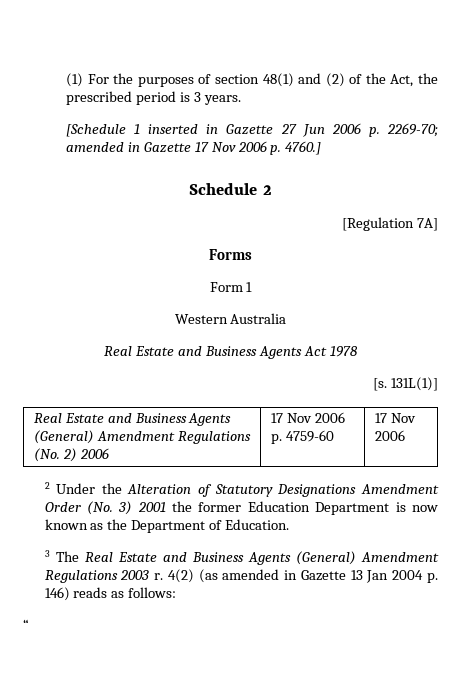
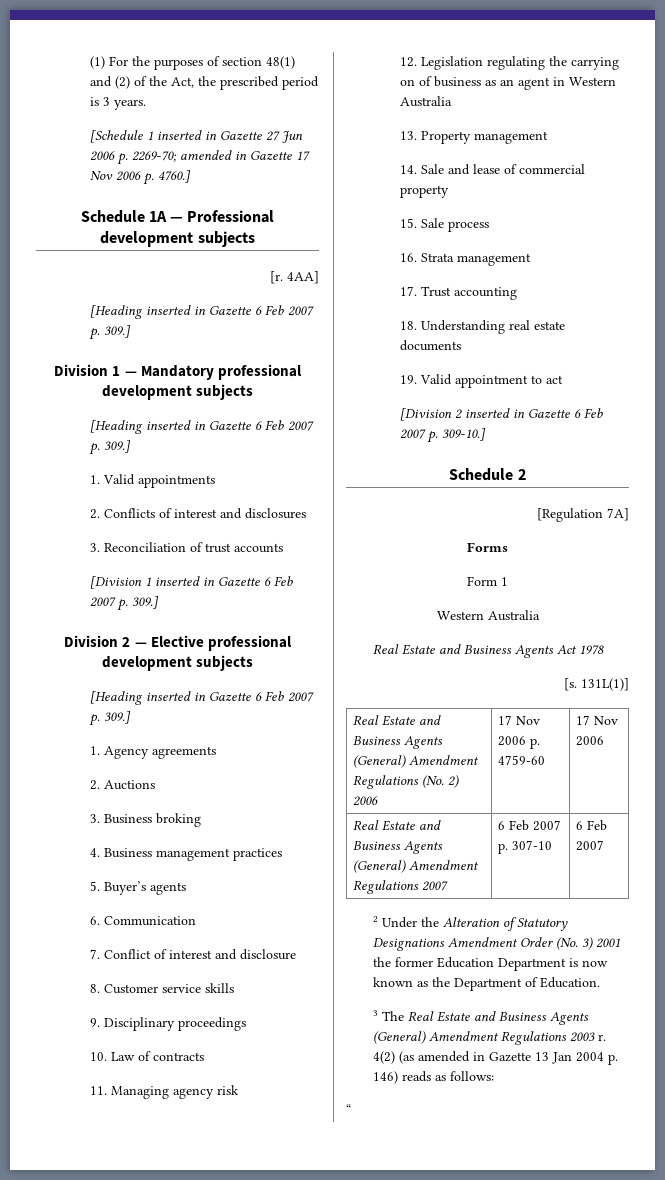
+ Schedule 1A — Professional development subjects
+ [r. 4AA]
+ [Heading inserted in Gazette 6 Feb 2007 p. 309.]
+ Division 1 — Mandatory professional development subjects
+ [Heading inserted in Gazette 6 Feb 2007 p. 309.]
+ 1. Valid appointments
+ 2. Conflicts of interest and disclosures
+ 3. Reconciliation of trust accounts
+ [Division 1 inserted in Gazette 6 Feb 2007 p. 309.]
+ Division 2 — Elective professional development subjects
+ [Heading inserted in Gazette 6 Feb 2007 p. 309.]
+ 1. Agency agreements
+ 2. Auctions
+ 3. Business broking
+ 4. Business management practices
+ 5. Buyer’s agents
+ 6. Communication
+ 7. Conflict of interest and disclosure
+ 8. Customer service skills
+ 9. Disciplinary proceedings
+ 10. Law of contracts
+ 11. Managing agency risk
+ 12. Legislation regulating the carrying on of business as an agent in Western Australia
+ 13. Property management
+ 14. Sale and lease of commercial property
+ 15. Sale process
+ 16. Strata management
+ 17. Trust accounting
+ 18. Understanding real estate documents
+ 19. Valid appointment to act
+ [Division 2 inserted in Gazette 6 Feb 2007 p. 309-10.]
+ Real Estate and Business Agents (General) Amendment Regulations 2007 | 6 Feb 2007 p. 307-10 | 6 Feb 2007

